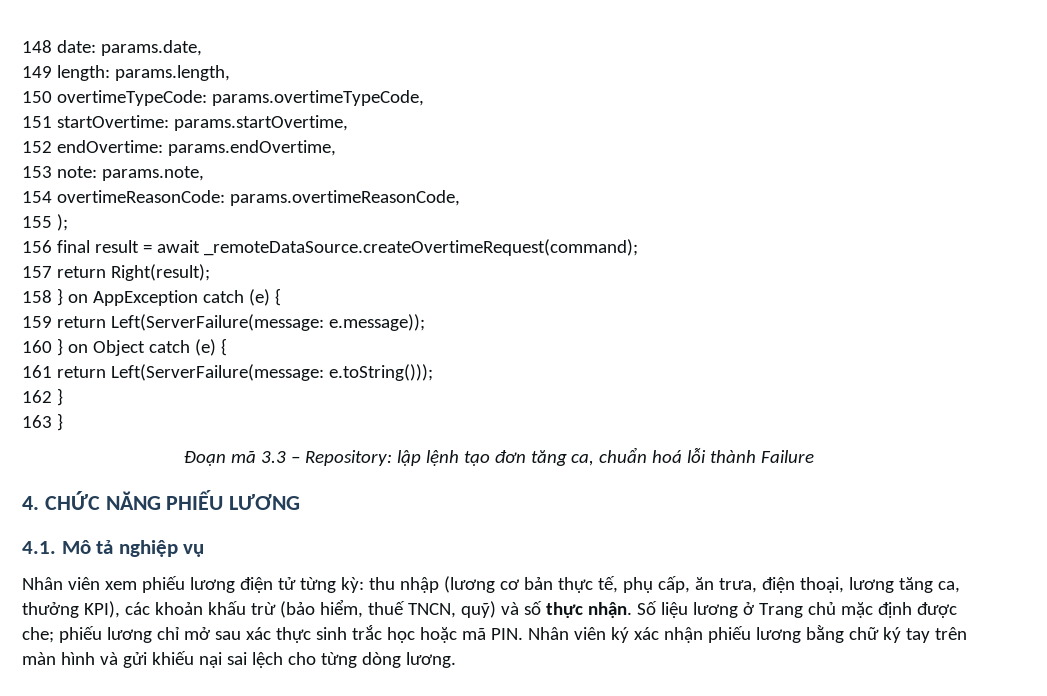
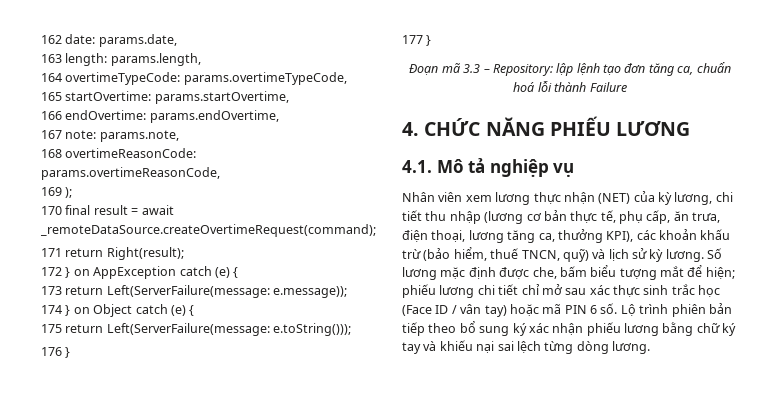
- 148 date: params.date,
+ 162 date: params.date,
- 149 length: params.length,
+ 163 length: params.length,
- 150 overtimeTypeCode: params.overtimeTypeCode,
+ 164 overtimeTypeCode: params.overtimeTypeCode,
- 151 startOvertime: params.startOvertime,
+ 165 startOvertime: params.startOvertime,
- 152 endOvertime: params.endOvertime,
+ 166 endOvertime: params.endOvertime,
- 153 note: params.note,
+ 167 note: params.note,
- 154 overtimeReasonCode: params.overtimeReasonCode,
+ 168 overtimeReasonCode: params.overtimeReasonCode,
- 155 );
+ 169 );
- 156 final result = await _remoteDataSource.createOvertimeRequest(command);
+ 170 final result = await _remoteDataSource.createOvertimeRequest(command);
- 157 return Right(result);
+ 171 return Right(result);
- 158 } on AppException catch (e) {
+ 172 } on AppException catch (e) {
- 159 return Left(ServerFailure(message: e.message));
+ 173 return Left(ServerFailure(message: e.message));
- 160 } on Object catch (e) {
+ 174 } on Object catch (e) {
- 161 return Left(ServerFailure(message: e.toString()));
+ 175 return Left(ServerFailure(message: e.toString()));
- 162 }
- 163 }
+ 176 }
+ 177 }
- Nhân viên xem phiếu lương điện tử từng kỳ: thu nhập (lương cơ bản thực tế, phụ cấp, ăn trưa, điện thoại, lương tăng ca, thưởng KPI), các khoản khấu trừ (bảo hiểm, thuế TNCN, quỹ) và số thực nhận. Số liệu lương ở Trang chủ mặc định được che; phiếu lương chỉ mở sau xác thực sinh trắc học hoặc mã PIN. Nhân viên ký xác nhận phiếu lương bằng chữ ký tay trên màn hình và gửi khiếu nại sai lệch cho từng dòng lương.
+ Nhân viên xem lương thực nhận (NET) của kỳ lương, chi tiết thu nhập (lương cơ bản thực tế, phụ cấp, ăn trưa, điện thoại, lương tăng ca, thưởng KPI), các khoản khấu trừ (bảo hiểm, thuế TNCN, quỹ) và lịch sử kỳ lương. Số lương mặc định được che, bấm biểu tượng mắt để hiện; phiếu lương chi tiết chỉ mở sau xác thực sinh trắc học (Face ID / vân tay) hoặc mã PIN 6 số. Lộ trình phiên bản tiếp theo bổ sung ký xác nhận phiếu lương bằng chữ ký tay và khiếu nại sai lệch từng dòng lương.

